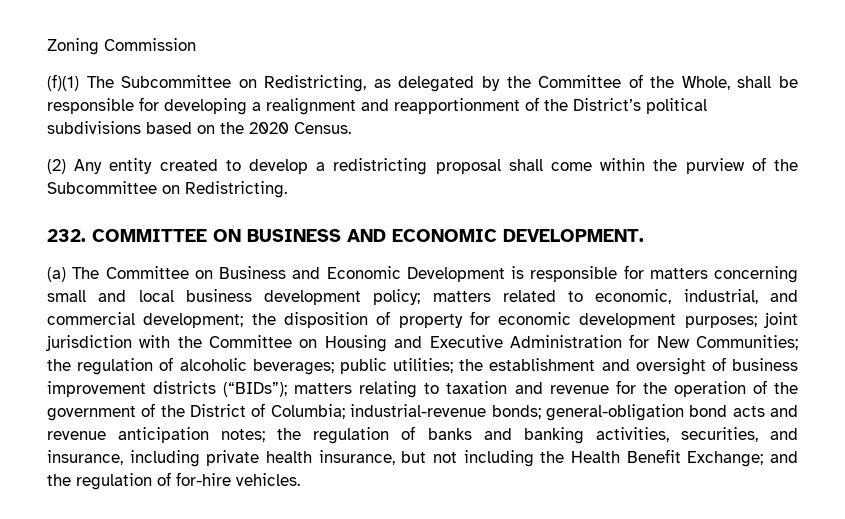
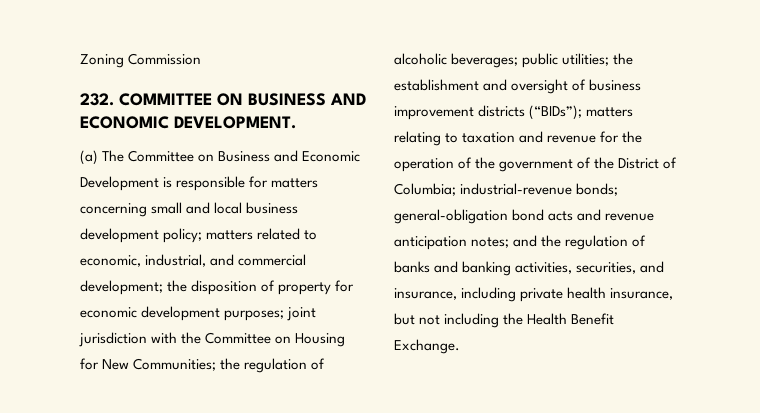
- (f)(1) The Subcommittee on Redistricting, as delegated by the Committee of the Whole, shall be responsible for developing a realignment and reapportionment of the District’s political subdivisions based on the 2020 Census.
- (2) Any entity created to develop a redistricting proposal shall come within the purview of the Subcommittee on Redistricting.
- joint jurisdiction with the Committee on Housing and Executive Administration for New Communities;
+ joint jurisdiction with the Committee on Housing for New Communities;
- the regulation of banks and banking activities, securities, and insurance, including private health insurance, but not including the Health Benefit Exchange; and the regulation of for-hire vehicles.
+ and the regulation of banks and banking activities, securities, and insurance, including private health insurance, but not including the Health Benefit Exchange.

